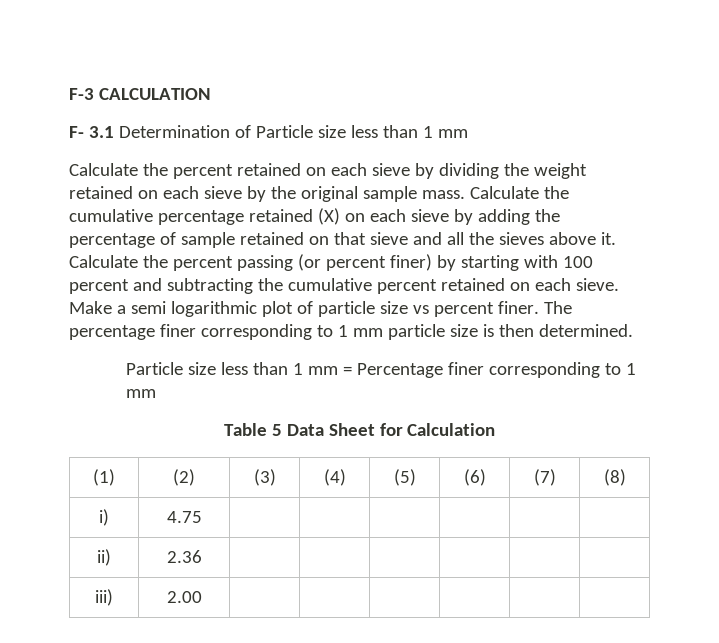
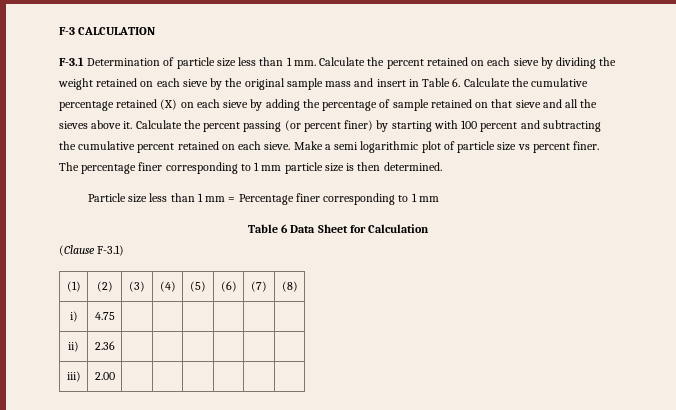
- F- 3.1 Determination of Particle size less than 1 mm
- Calculate the percent retained on each sieve by dividing the weight retained on each sieve by the original sample mass. Calculate the cumulative percentage retained (X) on each sieve by adding the percentage of sample retained on that sieve and all the sieves above it.
+ F-3.1 Determination of particle size less than 1 mm. Calculate the percent retained on each sieve by dividing the weight retained on each sieve by the original sample mass and insert in Table 6. Calculate the cumulative percentage retained (X) on each sieve by adding the percentage of sample retained on that sieve and all the sieves above it.
- Table 5 Data Sheet for Calculation
+ Table 6 Data Sheet for Calculation
+ (Clause F-3.1)

